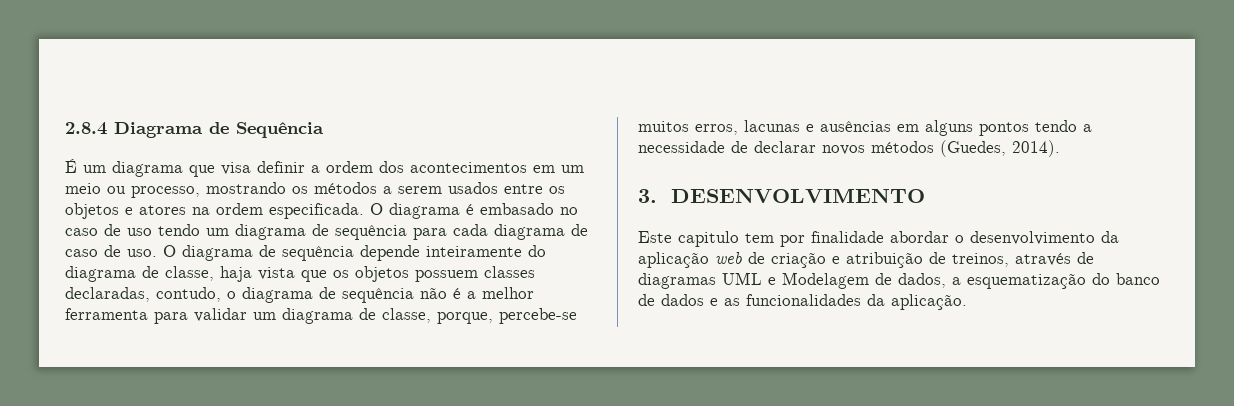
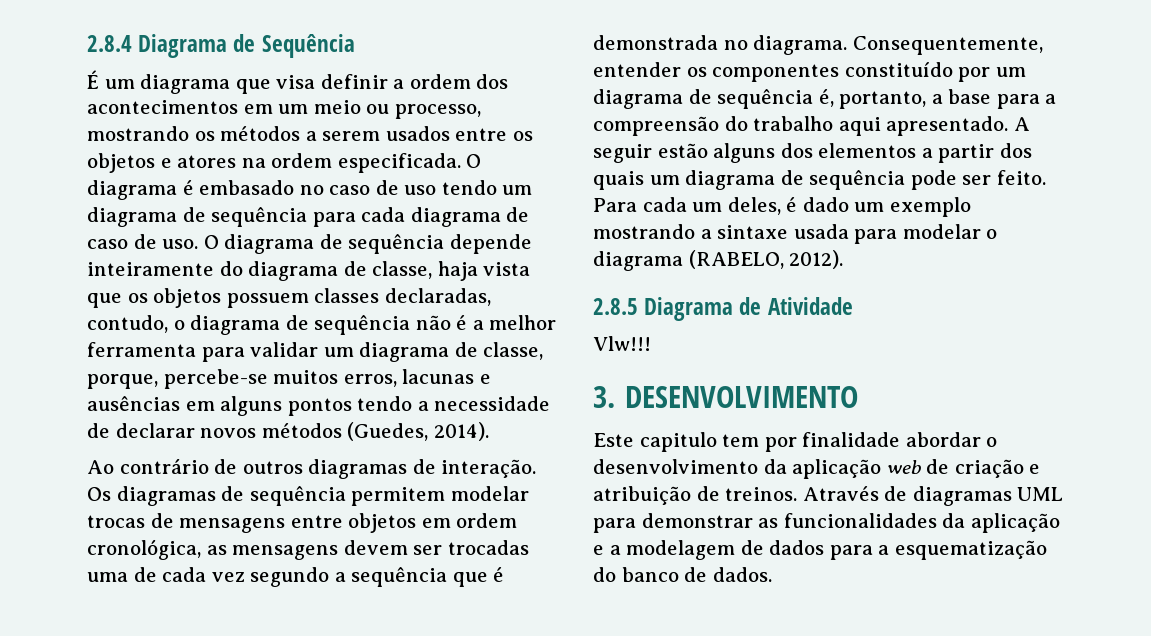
+ Ao contrário de outros diagramas de interação. Os diagramas de sequência permitem modelar trocas de mensagens entre objetos em ordem cronológica, as mensagens devem ser trocadas uma de cada vez segundo a sequência que é demonstrada no diagrama. Consequentemente, entender os componentes constituído por um diagrama de sequência é, portanto, a base para a compreensão do trabalho aqui apresentado. A seguir estão alguns dos elementos a partir dos quais um diagrama de sequência pode ser feito. Para cada um deles, é dado um exemplo mostrando a sintaxe usada para modelar o diagrama (RABELO, 2012).
+ 2.8.5 Diagrama de Atividade
+ Vlw!!!
- Este capitulo tem por finalidade abordar o desenvolvimento da aplicação web de criação e atribuição de treinos, através de diagramas UML e Modelagem de dados, a esquematização do banco de dados e as funcionalidades da aplicação.
+ Este capitulo tem por finalidade abordar o desenvolvimento da aplicação web de criação e atribuição de treinos. Através de diagramas UML para demonstrar as funcionalidades da aplicação e a modelagem de dados para a esquematização do banco de dados.

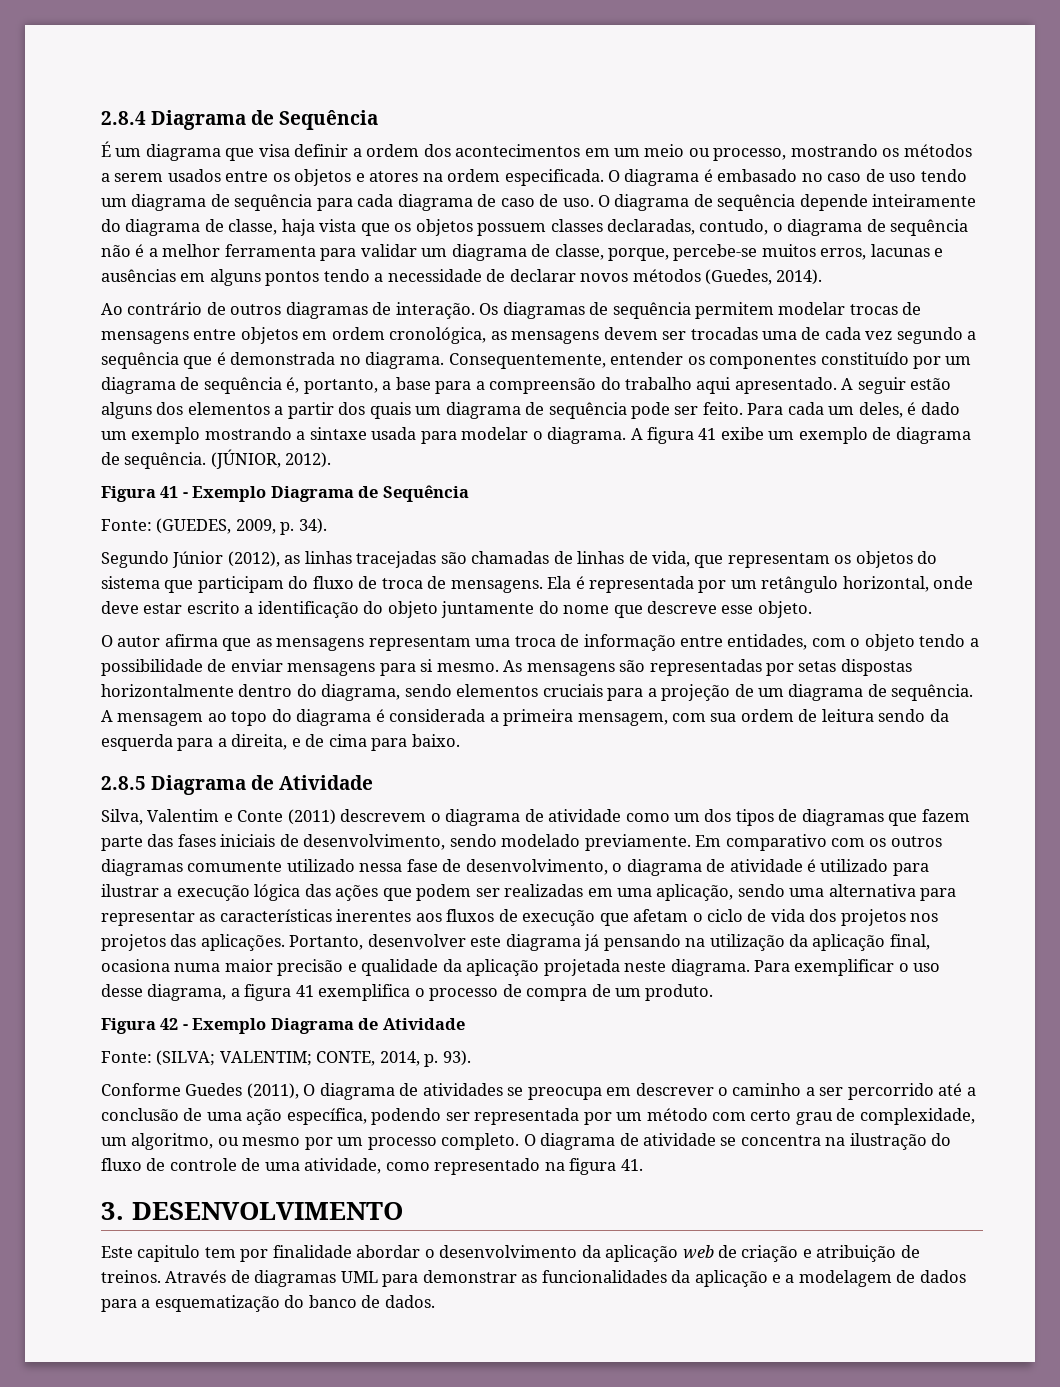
- Para cada um deles, é dado um exemplo mostrando a sintaxe usada para modelar o diagrama (RABELO, 2012).
+ Para cada um deles, é dado um exemplo mostrando a sintaxe usada para modelar o diagrama. A figura 41 exibe um exemplo de diagrama de sequência. (JÚNIOR, 2012).
+ Figura 41 - Exemplo Diagrama de Sequência
+ Fonte: (GUEDES, 2009, p. 34).
+ Segundo Júnior (2012), as linhas tracejadas são chamadas de linhas de vida, que representam os objetos do sistema que participam do fluxo de troca de mensagens. Ela é representada por um retângulo horizontal, onde deve estar escrito a identificação do objeto juntamente do nome que descreve esse objeto.
+ O autor afirma que as mensagens representam uma troca de informação entre entidades, com o objeto tendo a possibilidade de enviar mensagens para si mesmo. As mensagens são representadas por setas dispostas horizontalmente dentro do diagrama, sendo elementos cruciais para a projeção de um diagrama de sequência. A mensagem ao topo do diagrama é considerada a primeira mensagem, com sua ordem de leitura sendo da esquerda para a direita, e de cima para baixo.
  2.8.5 Diagrama de Atividade
- Vlw!!!
+ Silva, Valentim e Conte (2011) descrevem o diagrama de atividade como um dos tipos de diagramas que fazem parte das fases iniciais de desenvolvimento, sendo modelado previamente. Em comparativo com os outros diagramas comumente utilizado nessa fase de desenvolvimento, o diagrama de atividade é utilizado para ilustrar a execução lógica das ações que podem ser realizadas em uma aplicação, sendo uma alternativa para representar as características inerentes aos fluxos de execução que afetam o ciclo de vida dos projetos nos projetos das aplicações. Portanto, desenvolver este diagrama já pensando na utilização da aplicação final, ocasiona numa maior precisão e qualidade da aplicação projetada neste diagrama. Para exemplificar o uso desse diagrama, a figura 41 exemplifica o processo de compra de um produto.
+ Figura 42 - Exemplo Diagrama de Atividade
+ Fonte: (SILVA; VALENTIM; CONTE, 2014, p. 93).
+ Conforme Guedes (2011), O diagrama de atividades se preocupa em descrever o caminho a ser percorrido até a conclusão de uma ação específica, podendo ser representada por um método com certo grau de complexidade, um algoritmo, ou mesmo por um processo completo. O diagrama de atividade se concentra na ilustração do fluxo de controle de uma atividade, como representado na figura 41.

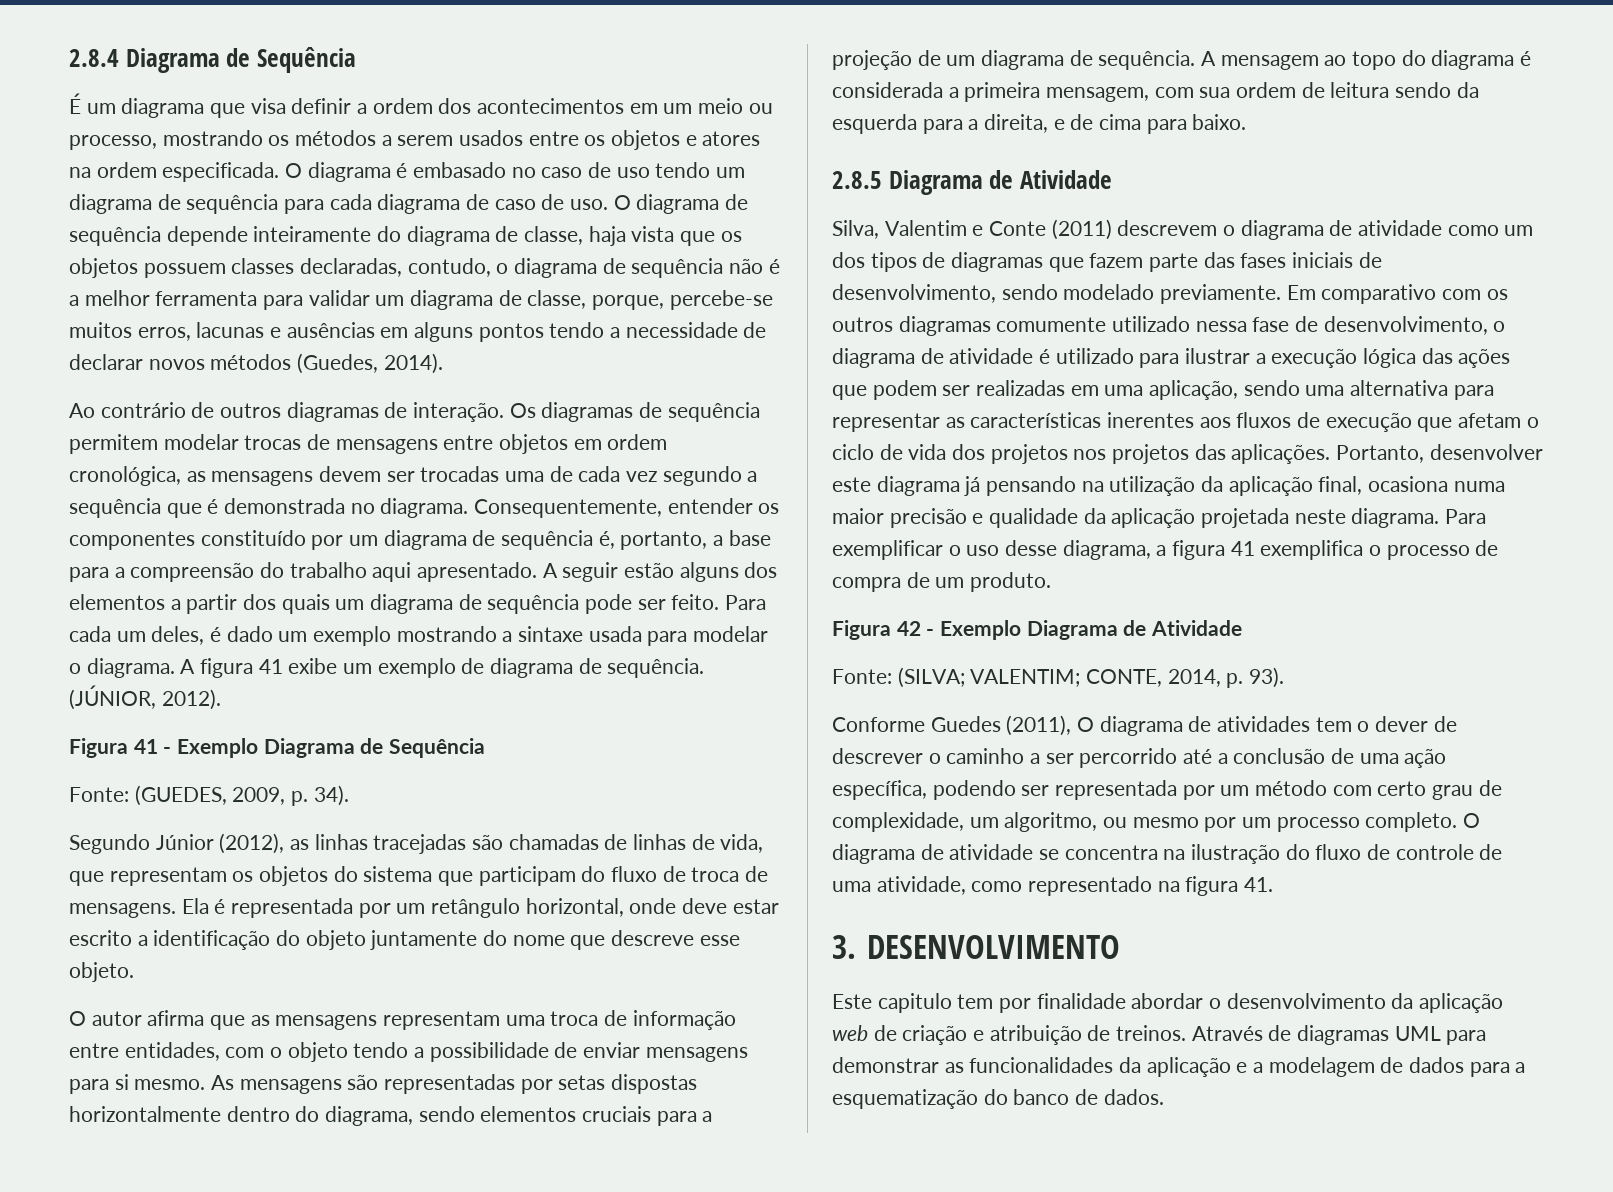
- Conforme Guedes (2011), O diagrama de atividades se preocupa em descrever o caminho a ser percorrido até a conclusão de uma ação específica, podendo ser representada por um método com certo grau de complexidade, um algoritmo, ou mesmo por um processo completo.
+ Conforme Guedes (2011), O diagrama de atividades tem o dever de descrever o caminho a ser percorrido até a conclusão de uma ação específica, podendo ser representada por um método com certo grau de complexidade, um algoritmo, ou mesmo por um processo completo.

